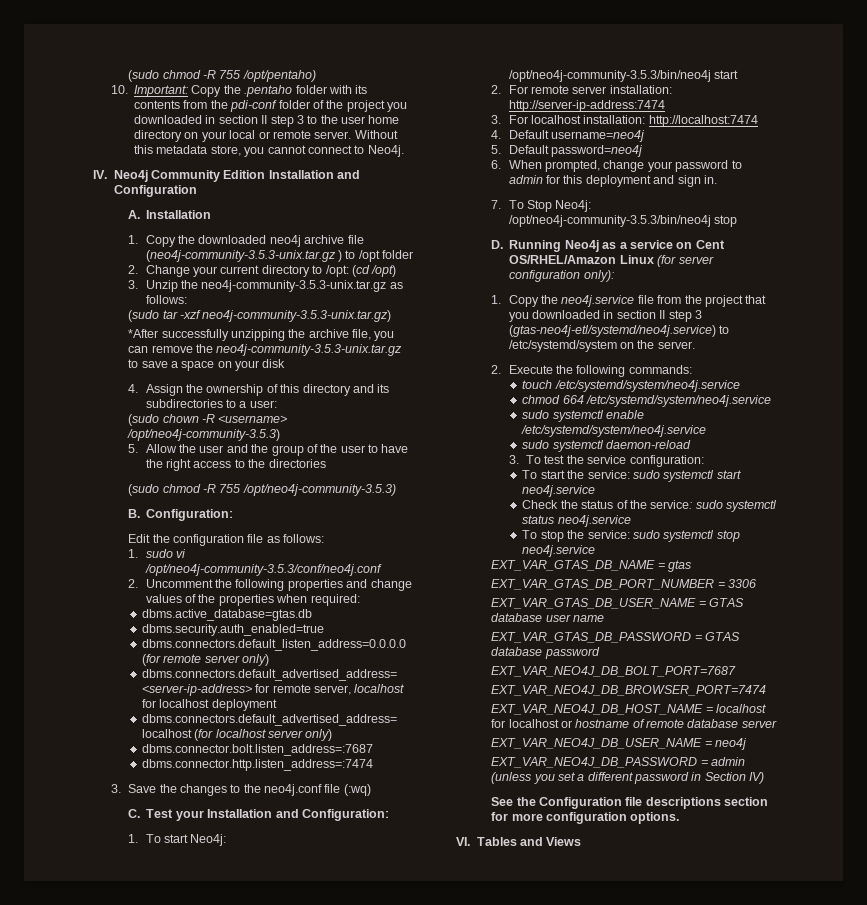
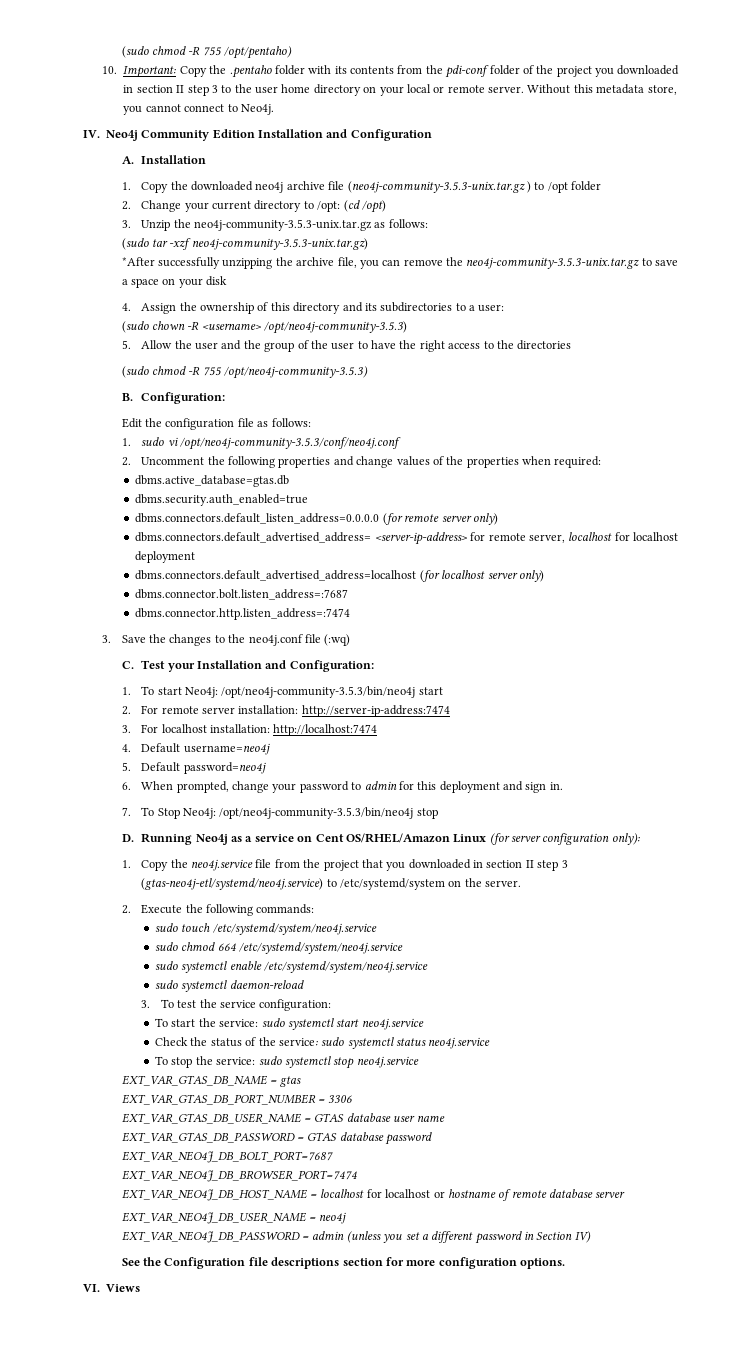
- touch /etc/systemd/system/neo4j.service
+ sudo touch /etc/systemd/system/neo4j.service
- chmod 664 /etc/systemd/system/neo4j.service
+ sudo chmod 664 /etc/systemd/system/neo4j.service
- VI. Tables and Views
+ VI. Views

